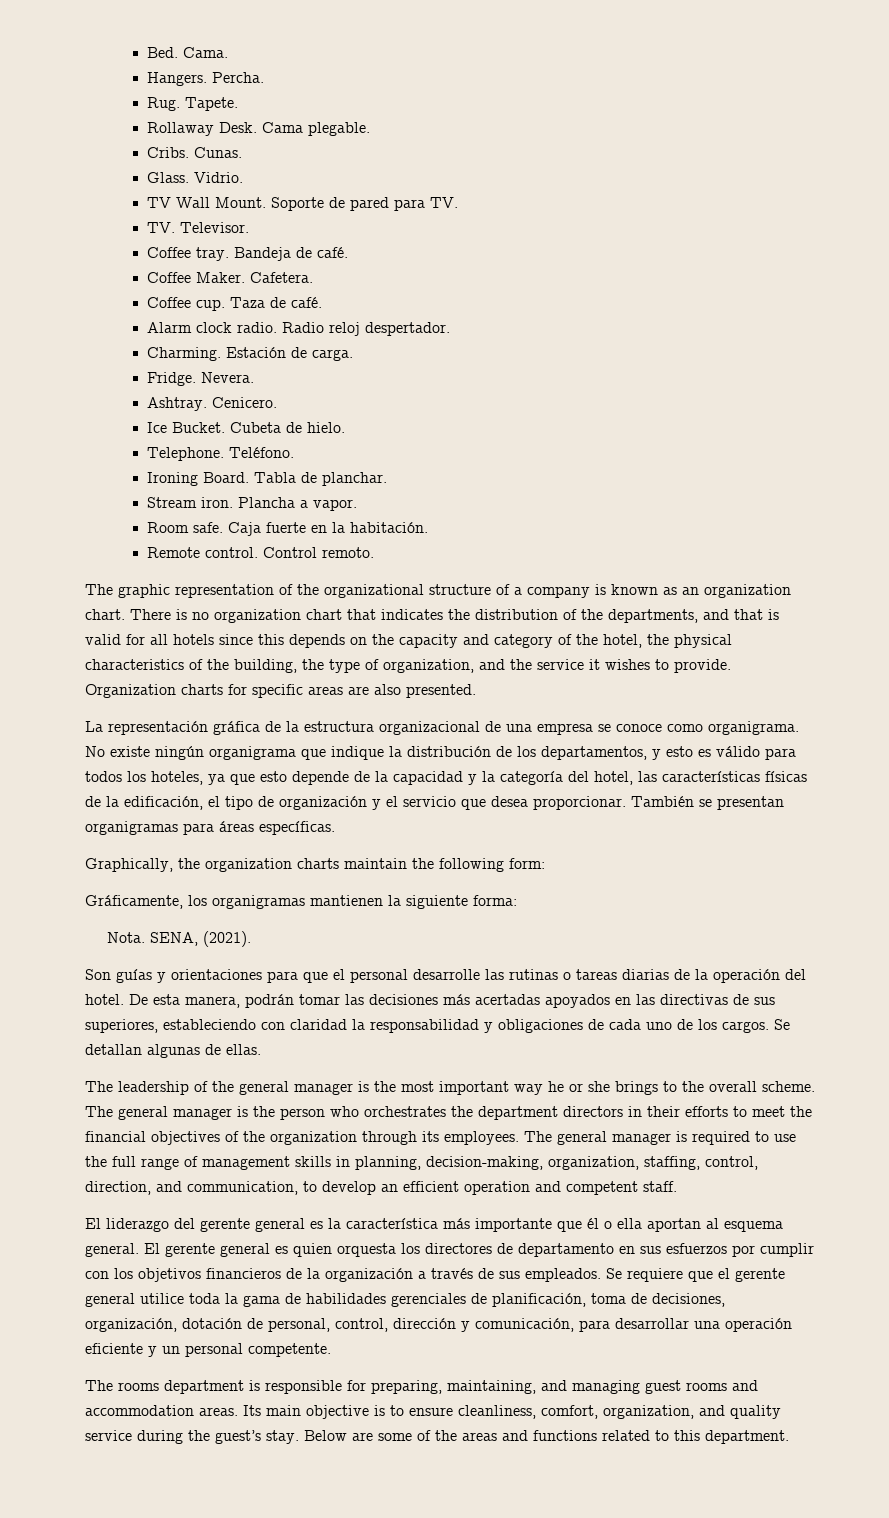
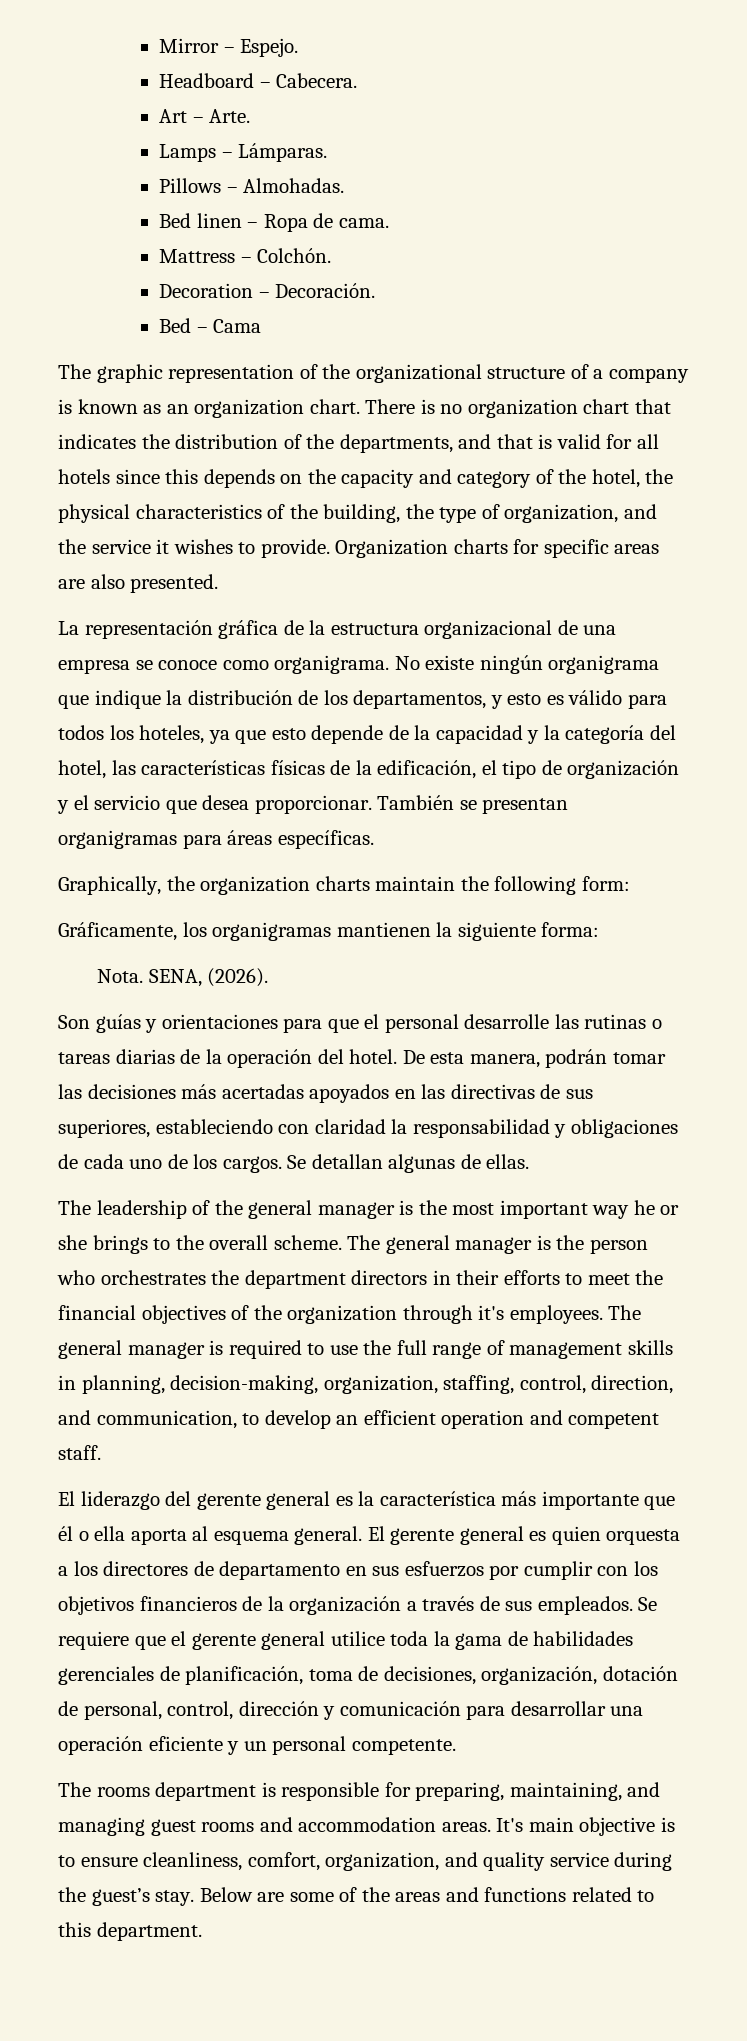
- Bed. Cama.
- Hangers. Percha.
- Rug. Tapete.
- Rollaway Desk. Cama plegable.
- Cribs. Cunas.
- Glass. Vidrio.
- TV Wall Mount. Soporte de pared para TV.
- TV. Televisor.
- Coffee tray. Bandeja de café.
- Coffee Maker. Cafetera.
- Coffee cup. Taza de café.
- Alarm clock radio. Radio reloj despertador.
- Charming. Estación de carga.
- Fridge. Nevera.
- Ashtray. Cenicero.
- Ice Bucket. Cubeta de hielo.
- Telephone. Teléfono.
- Ironing Board. Tabla de planchar.
- Stream iron. Plancha a vapor.
- Room safe. Caja fuerte en la habitación.
- Remote control. Control remoto.
+ Mirror – Espejo.
+ Headboard – Cabecera.
+ Art – Arte.
+ Lamps – Lámparas.
+ Pillows – Almohadas.
+ Bed linen – Ropa de cama.
+ Mattress – Colchón.
+ Decoration – Decoración.
+ Bed – Cama
- SENA, (2021).
+ SENA, (2026).
- The general manager is the person who orchestrates the department directors in their efforts to meet the financial objectives of the organization through its employees.
+ The general manager is the person who orchestrates the department directors in their efforts to meet the financial objectives of the organization through it's employees.
- El liderazgo del gerente general es la característica más importante que él o ella aportan al esquema general.
+ El liderazgo del gerente general es la característica más importante que él o ella aporta al esquema general.
- El gerente general es quien orquesta los directores de departamento en sus esfuerzos por cumplir con los objetivos financieros de la organización a través de sus empleados.
+ El gerente general es quien orquesta a los directores de departamento en sus esfuerzos por cumplir con los objetivos financieros de la organización a través de sus empleados.
- Se requiere que el gerente general utilice toda la gama de habilidades gerenciales de planificación, toma de decisiones, organización, dotación de personal, control, dirección y comunicación, para desarrollar una operación eficiente y un personal competente.
+ Se requiere que el gerente general utilice toda la gama de habilidades gerenciales de planificación, toma de decisiones, organización, dotación de personal, control, dirección y comunicación para desarrollar una operación eficiente y un personal competente.
- Its main objective is to ensure cleanliness, comfort, organization, and quality service during the guest’s stay.
+ It's main objective is to ensure cleanliness, comfort, organization, and quality service during the guest’s stay.

